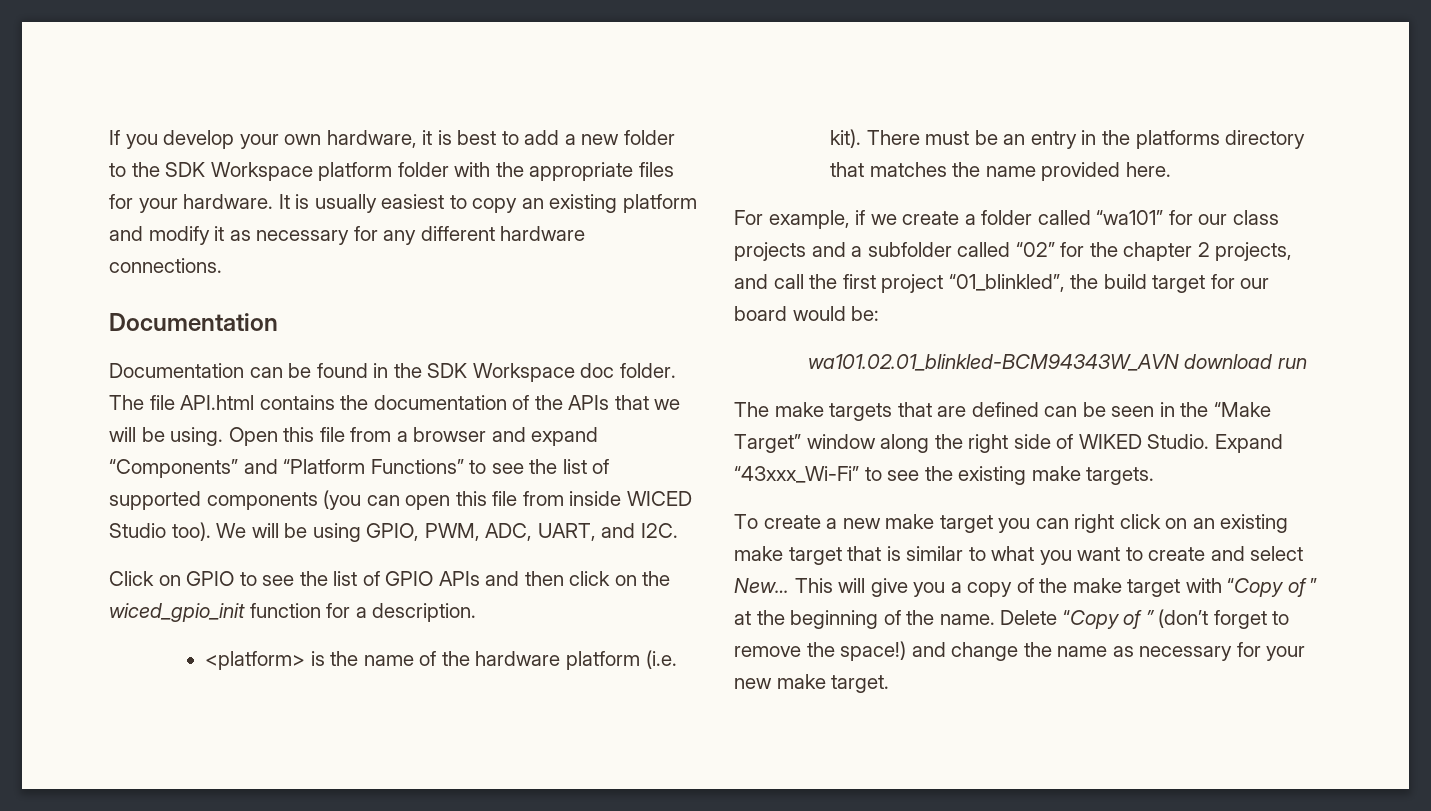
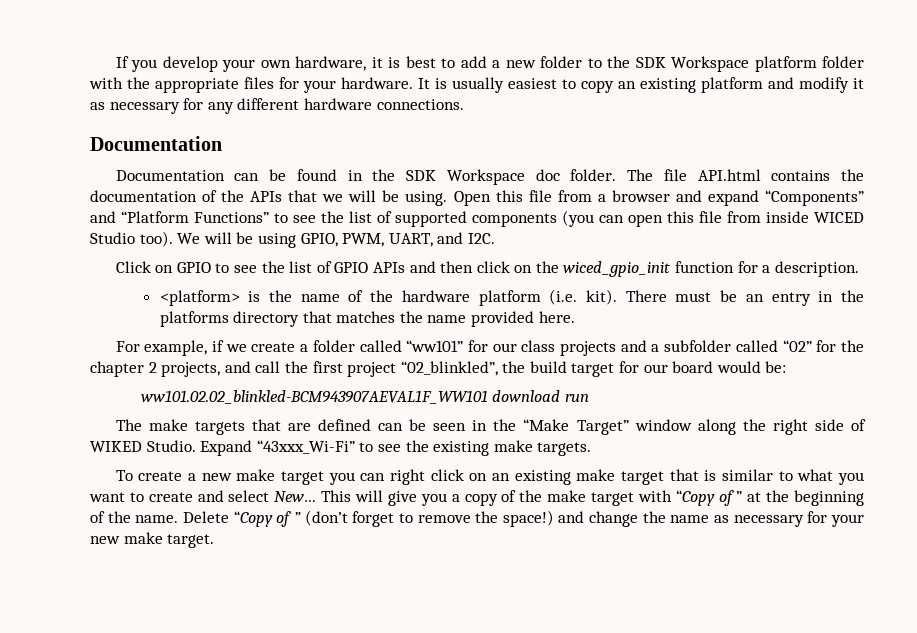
- We will be using GPIO, PWM, ADC, UART, and I2C.
+ We will be using GPIO, PWM, UART, and I2C.
- For example, if we create a folder called “wa101” for our class projects and a subfolder called “02” for the chapter 2 projects, and call the first project “01_blinkled”, the build target for our board would be:
+ For example, if we create a folder called “ww101” for our class projects and a subfolder called “02” for the chapter 2 projects, and call the first project “02_blinkled”, the build target for our board would be:
- wa101.02.01_blinkled-BCM94343W_AVN download run
+ ww101.02.02_blinkled-BCM943907AEVAL1F_WW101 download run

